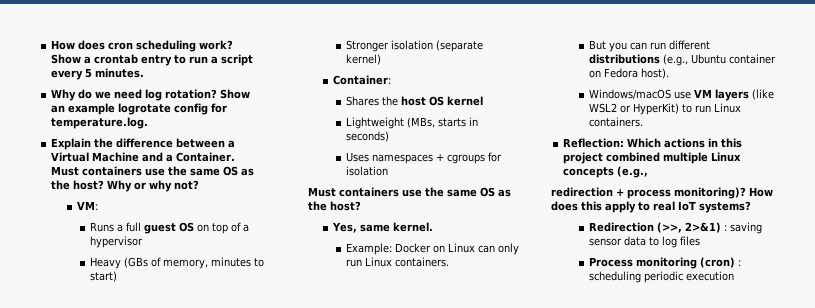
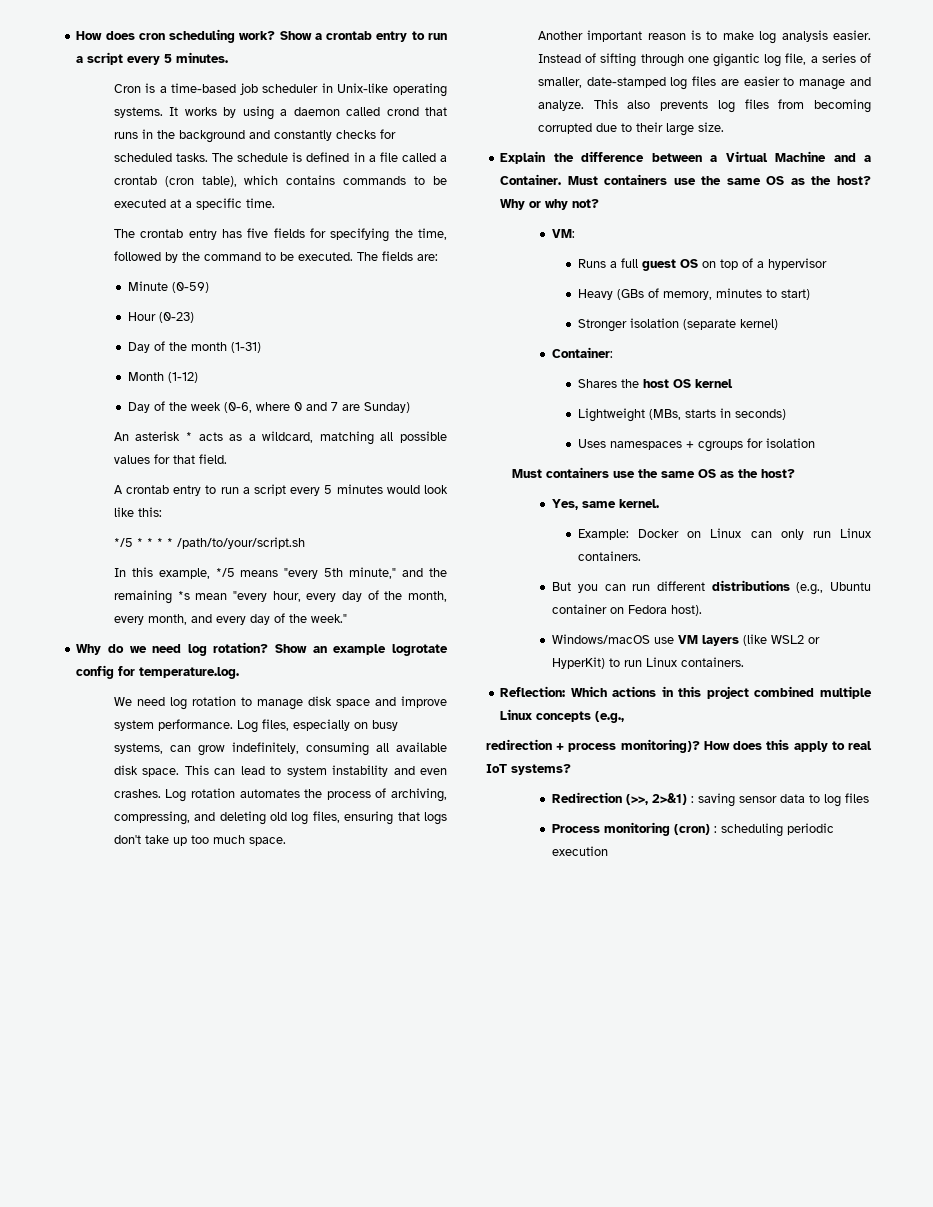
+ Cron is a time-based job scheduler in Unix-like operating systems. It works by using a daemon called crond that runs in the background and constantly checks for scheduled tasks. The schedule is defined in a file called a crontab (cron table), which contains commands to be executed at a specific time.
+ The crontab entry has five fields for specifying the time, followed by the command to be executed. The fields are:
+ Minute (0-59)
+ Hour (0-23)
+ Day of the month (1-31)
+ Month (1-12)
+ Day of the week (0-6, where 0 and 7 are Sunday)
+ An asterisk * acts as a wildcard, matching all possible values for that field.
+ A crontab entry to run a script every 5 minutes would look like this:
+ */5 * * * * /path/to/your/script.sh
+ In this example, */5 means "every 5th minute," and the remaining *s mean "every hour, every day of the month, every month, and every day of the week."
+ We need log rotation to manage disk space and improve system performance. Log files, especially on busy systems, can grow indefinitely, consuming all available disk space. This can lead to system instability and even crashes. Log rotation automates the process of archiving, compressing, and deleting old log files, ensuring that logs don't take up too much space.
+ Another important reason is to make log analysis easier. Instead of sifting through one gigantic log file, a series of smaller, date-stamped log files are easier to manage and analyze. This also prevents log files from becoming corrupted due to their large size.

